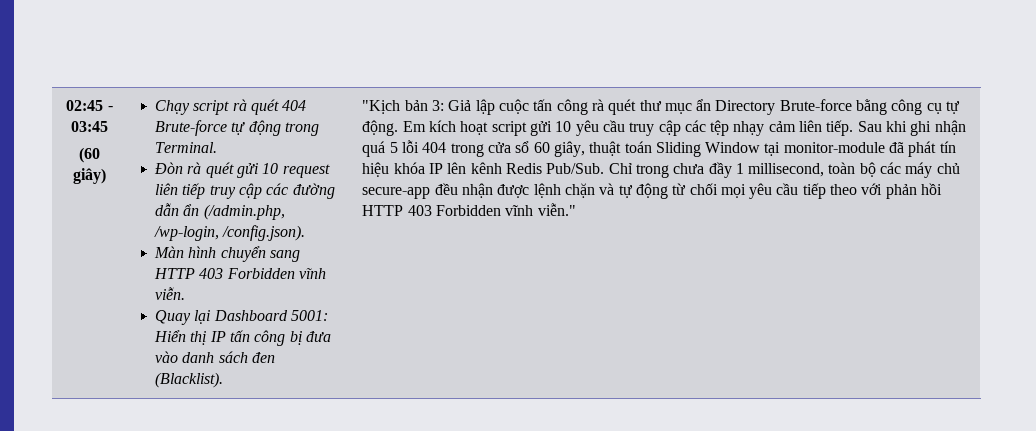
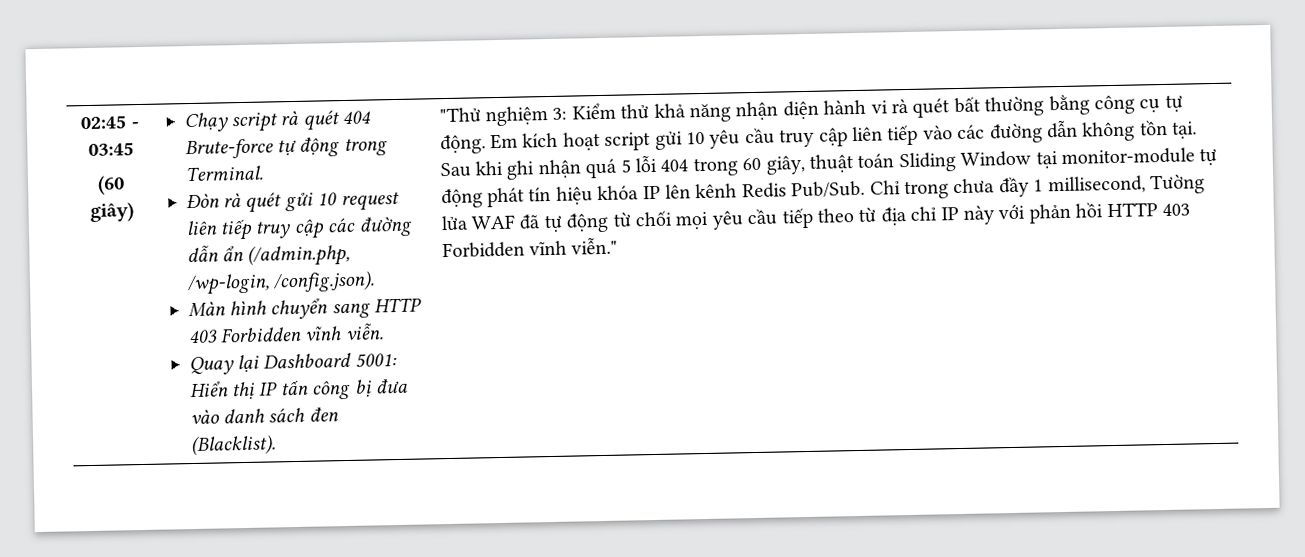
- "Kịch bản 3: Giả lập cuộc tấn công rà quét thư mục ẩn Directory Brute-force bằng công cụ tự động.
+ "Thử nghiệm 3: Kiểm thử khả năng nhận diện hành vi rà quét bất thường bằng công cụ tự động.
- Em kích hoạt script gửi 10 yêu cầu truy cập các tệp nhạy cảm liên tiếp.
+ Em kích hoạt script gửi 10 yêu cầu truy cập liên tiếp vào các đường dẫn không tồn tại.
- Sau khi ghi nhận quá 5 lỗi 404 trong cửa sổ 60 giây, thuật toán Sliding Window tại monitor-module đã phát tín hiệu khóa IP lên kênh Redis Pub/Sub.
+ Sau khi ghi nhận quá 5 lỗi 404 trong 60 giây, thuật toán Sliding Window tại monitor-module tự động phát tín hiệu khóa IP lên kênh Redis Pub/Sub.
- Chỉ trong chưa đầy 1 millisecond, toàn bộ các máy chủ secure-app đều nhận được lệnh chặn và tự động từ chối mọi yêu cầu tiếp theo với phản hồi HTTP 403 Forbidden vĩnh viễn."
+ Chỉ trong chưa đầy 1 millisecond, Tường lửa WAF đã tự động từ chối mọi yêu cầu tiếp theo từ địa chỉ IP này với phản hồi HTTP 403 Forbidden vĩnh viễn."

